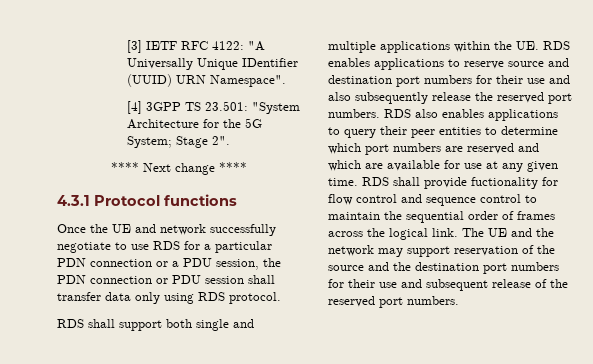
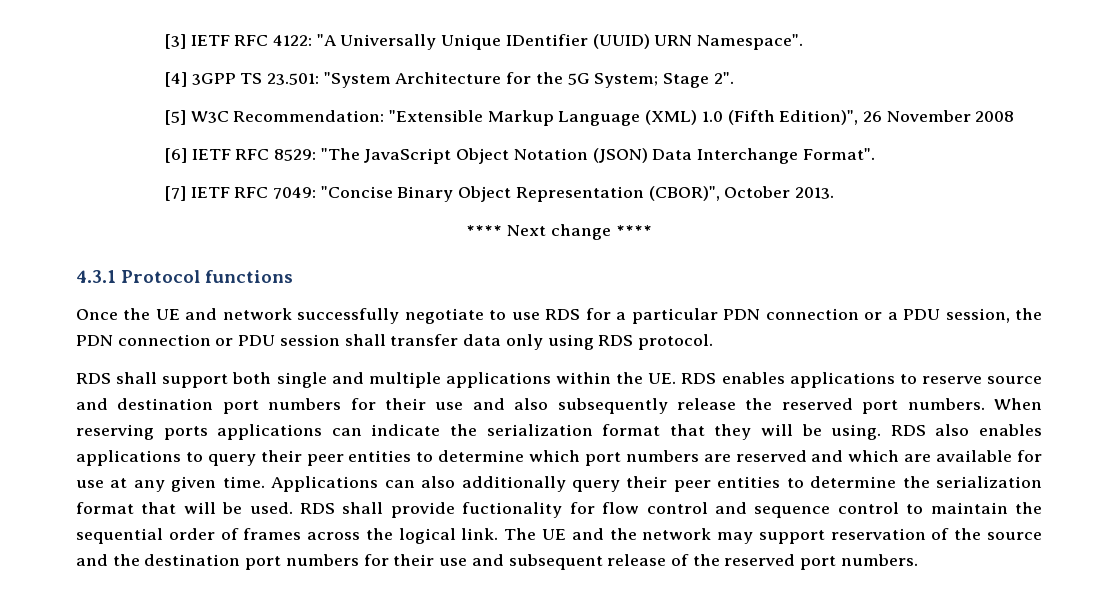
+ [5] W3C Recommendation: "Extensible Markup Language (XML) 1.0 (Fifth Edition)", 26 November 2008
+ [6] IETF RFC 8529: "The JavaScript Object Notation (JSON) Data Interchange Format".
+ [7] IETF RFC 7049: "Concise Binary Object Representation (CBOR)", October 2013.
+ When reserving ports applications can indicate the serialization format that they will be using.
+ Applications can also additionally query their peer entities to determine the serialization format that will be used.

